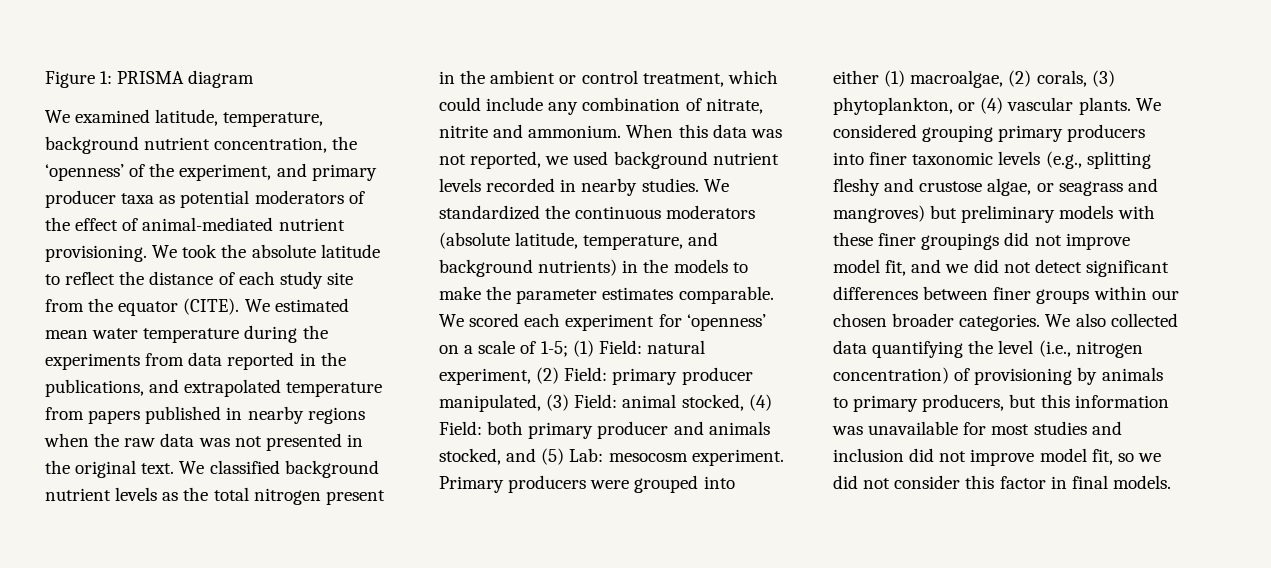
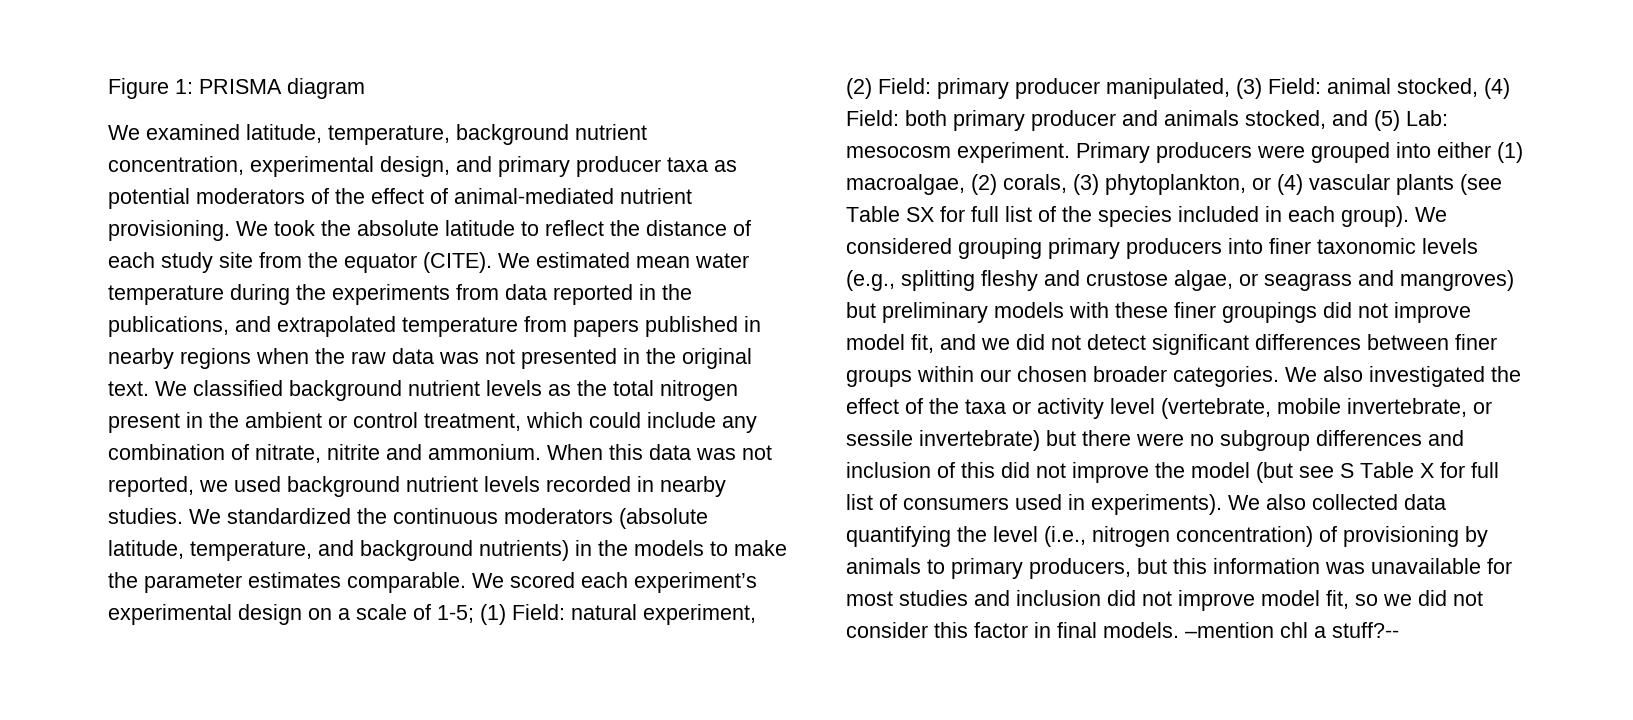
- We examined latitude, temperature, background nutrient concentration, the ‘openness’ of the experiment, and primary producer taxa as potential moderators of the effect of animal-mediated nutrient provisioning.
+ We examined latitude, temperature, background nutrient concentration, experimental design, and primary producer taxa as potential moderators of the effect of animal-mediated nutrient provisioning.
- We scored each experiment for ‘openness’ on a scale of 1-5; (1) Field: natural experiment, (2) Field: primary producer manipulated, (3) Field: animal stocked, (4) Field: both primary producer and animals stocked, and (5) Lab: mesocosm experiment.
+ We scored each experiment’s experimental design on a scale of 1-5; (1) Field: natural experiment, (2) Field: primary producer manipulated, (3) Field: animal stocked, (4) Field: both primary producer and animals stocked, and (5) Lab: mesocosm experiment.
- Primary producers were grouped into either (1) macroalgae, (2) corals, (3) phytoplankton, or (4) vascular plants.
+ Primary producers were grouped into either (1) macroalgae, (2) corals, (3) phytoplankton, or (4) vascular plants (see Table SX for full list of the species included in each group).
- We also collected data quantifying the level (i.e., nitrogen concentration) of provisioning by animals to primary producers, but this information was unavailable for most studies and inclusion did not improve model fit, so we did not consider this factor in final models.
+ We also investigated the effect of the taxa or activity level (vertebrate, mobile invertebrate, or sessile invertebrate) but there were no subgroup differences and inclusion of this did not improve the model (but see S Table X for full list of consumers used in experiments). We also collected data quantifying the level (i.e., nitrogen concentration) of provisioning by animals to primary producers, but this information was unavailable for most studies and inclusion did not improve model fit, so we did not consider this factor in final models.
+ –mention chl a stuff?--

